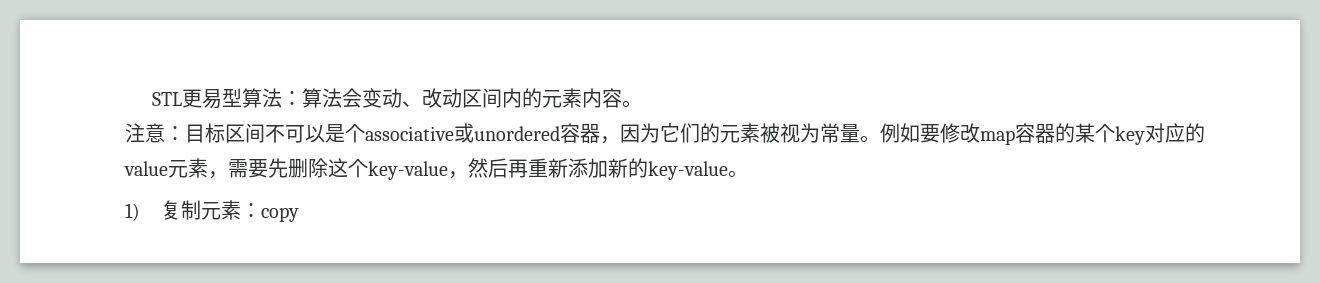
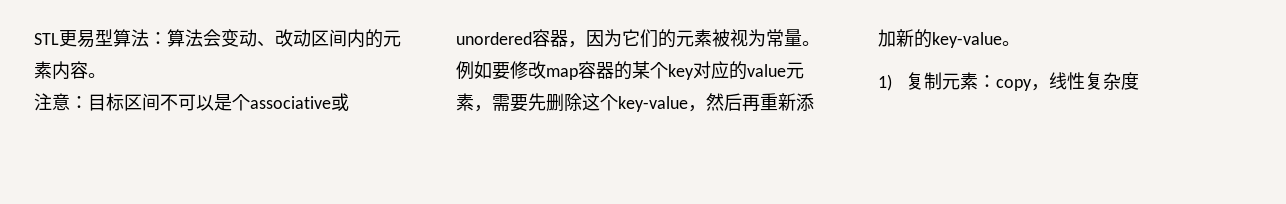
- 1)复制元素：copy
+ 1)复制元素：copy，线性复杂度

